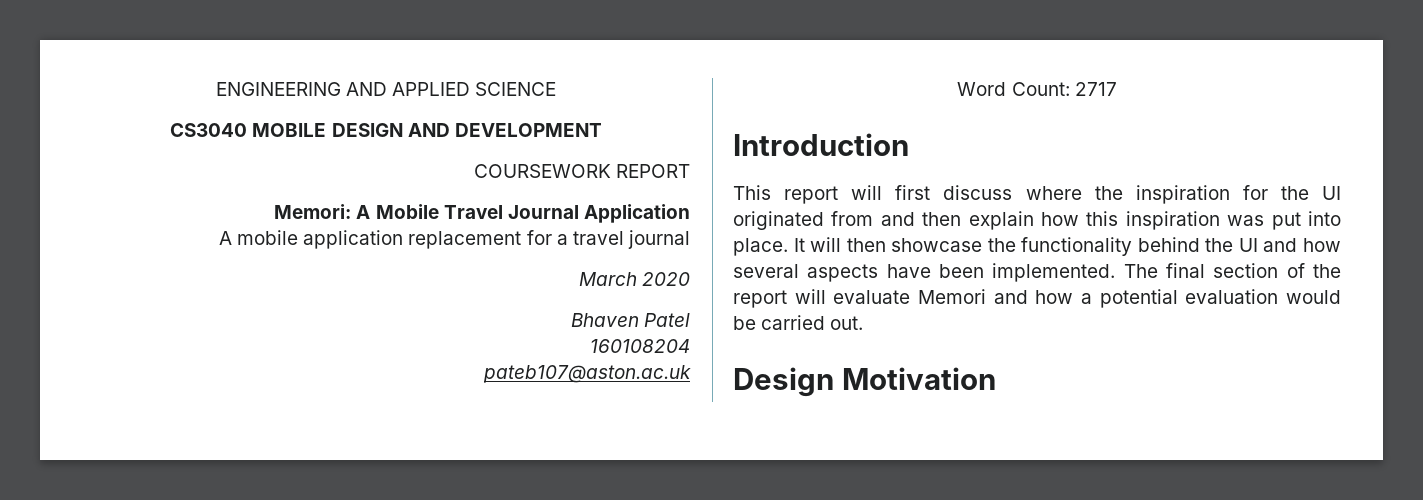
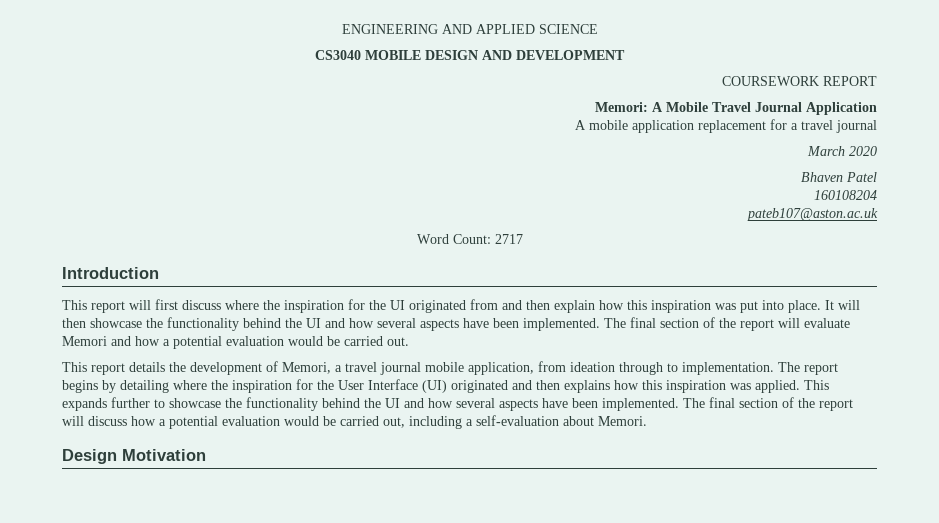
+ This report details the development of Memori, a travel journal mobile application, from ideation through to implementation. The report begins by detailing where the inspiration for the User Interface (UI) originated and then explains how this inspiration was applied. This expands further to showcase the functionality behind the UI and how several aspects have been implemented. The final section of the report will discuss how a potential evaluation would be carried out, including a self-evaluation about Memori.

